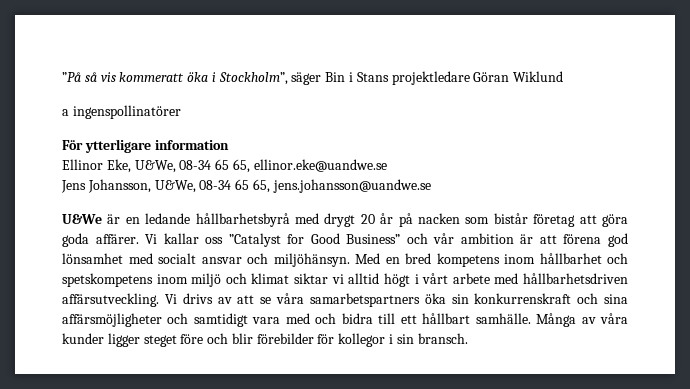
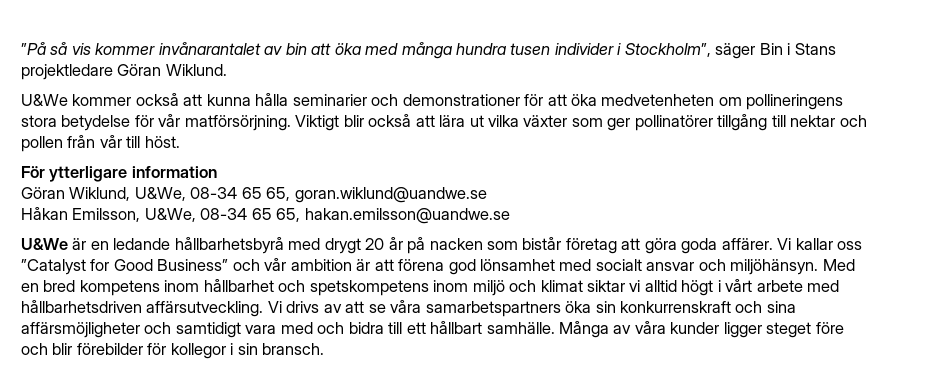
- ”På så vis kommeratt öka i Stockholm”, säger Bin i Stans projektledare Göran Wiklund
- a ingenspollinatörer
+ ”På så vis kommer invånarantalet av bin att öka med många hundra tusen individer i Stockholm”, säger Bin i Stans projektledare Göran Wiklund.
+ U&We kommer också att kunna hålla seminarier och demonstrationer för att öka medvetenheten om pollineringens stora betydelse för vår matförsörjning. Viktigt blir också att lära ut vilka växter som ger pollinatörer tillgång till nektar och pollen från vår till höst.
- Ellinor Eke, U&We, 08-34 65 65, ellinor.eke@uandwe.se
- Jens Johansson, U&We, 08-34 65 65, jens.johansson@uandwe.se
+ Göran Wiklund, U&We, 08-34 65 65, goran.wiklund@uandwe.se
+ Håkan Emilsson, U&We, 08-34 65 65, hakan.emilsson@uandwe.se

